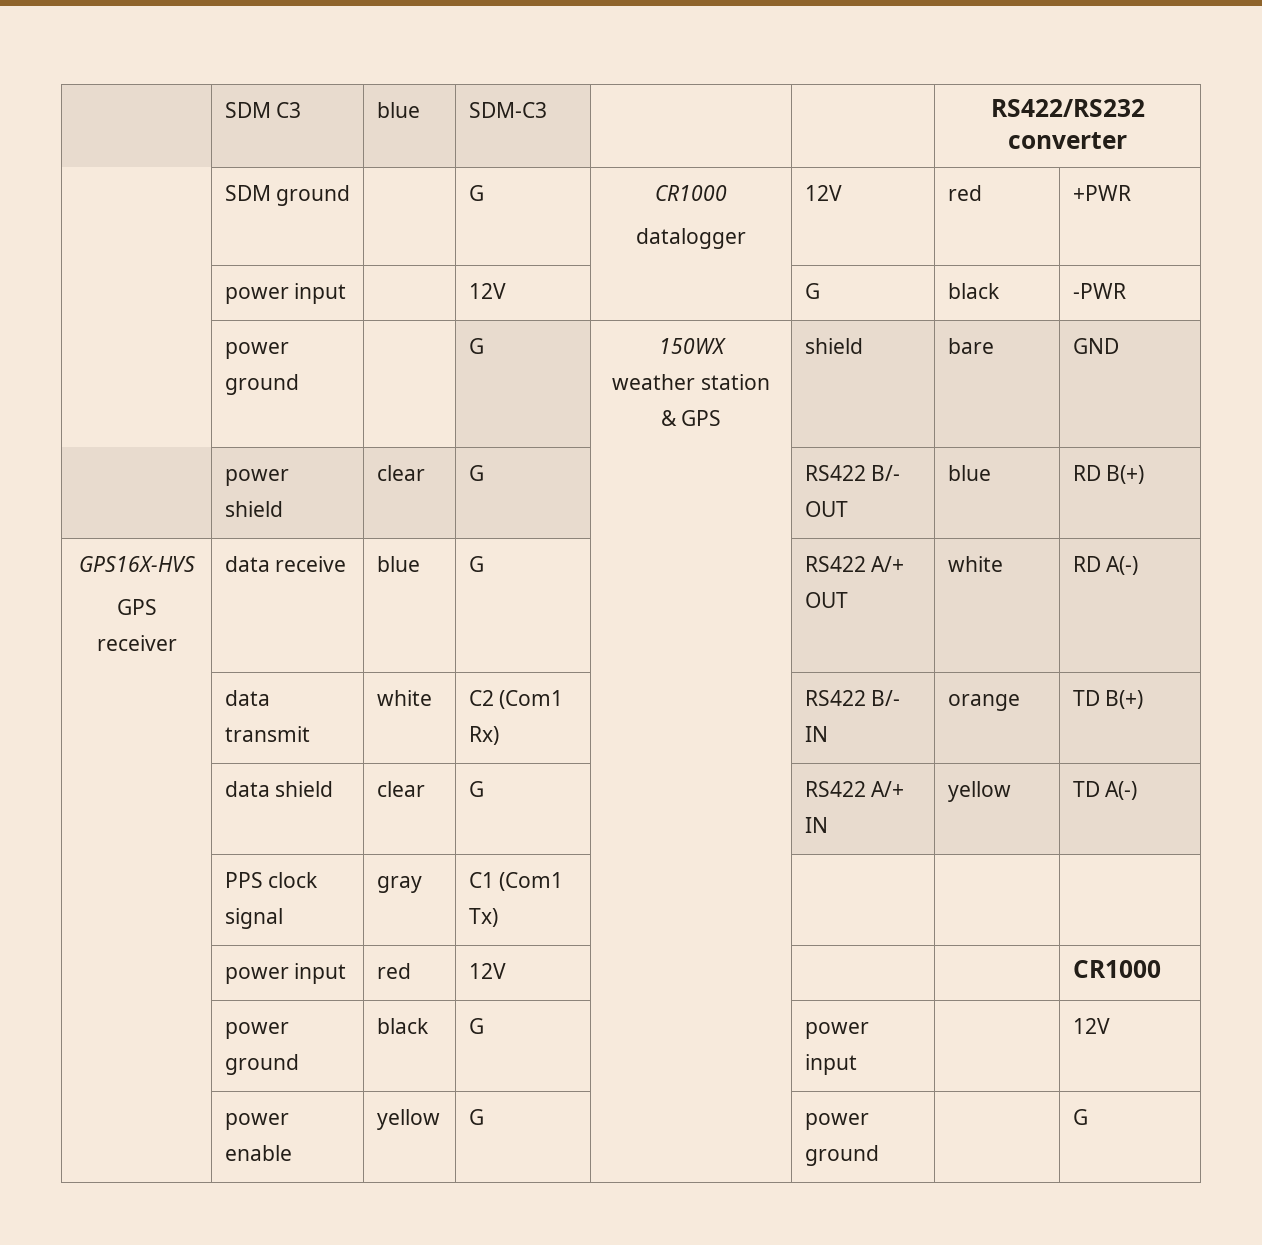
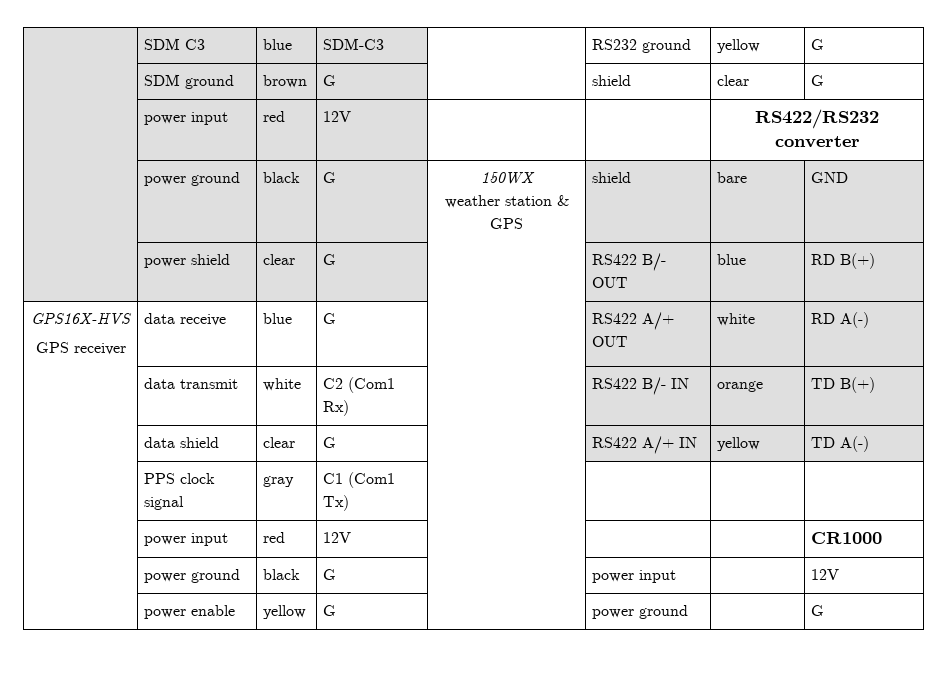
- | SDM C3 | blue | SDM-C3 | | | RS422/RS232 converter
- | SDM ground | | G | CR1000
- datalogger | 12V | red | +PWR
- | power input | | 12V | | G | black | -PWR
- | power ground | | G | 150WX
+ | SDM C3 | blue | SDM-C3 | | RS232 ground | yellow | G
+ | SDM ground | brown | G | | shield | clear | G
+ | power input | red | 12V | | | RS422/RS232 converter
+ | power ground | black | G | 150WX

